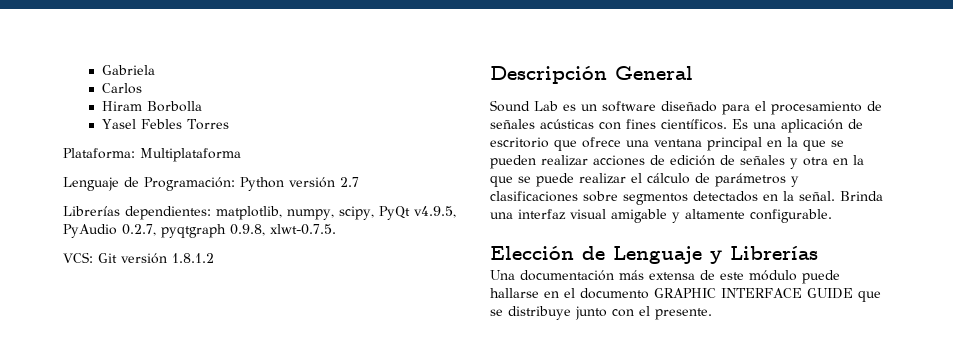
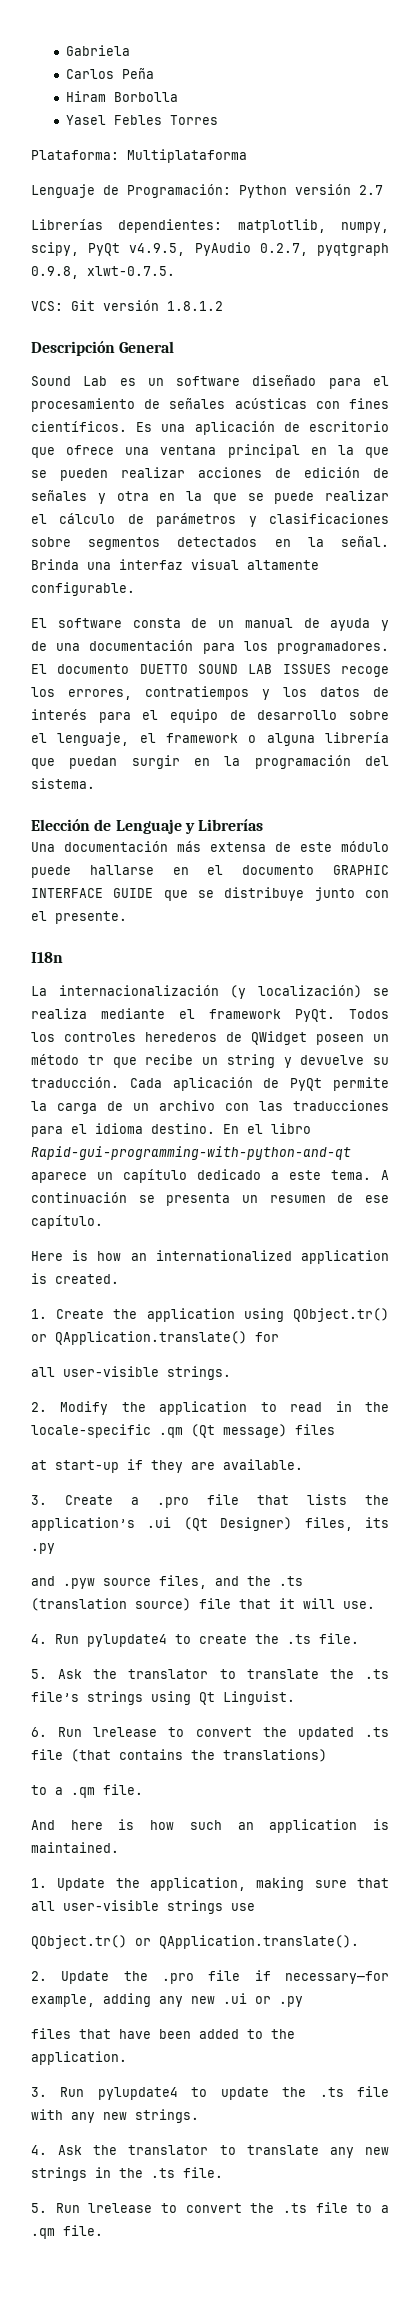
- Carlos
+ Carlos Peña
- Brinda una interfaz visual amigable y altamente configurable.
+ Brinda una interfaz visual altamente configurable.
+ El software consta de un manual de ayuda y de una documentación para los programadores. El documento DUETTO SOUND LAB ISSUES recoge los errores, contratiempos y los datos de interés para el equipo de desarrollo sobre el lenguaje, el framework o alguna librería que puedan surgir en la programación del sistema.
+ I18n
+ La internacionalización (y localización) se realiza mediante el framework PyQt. Todos los controles herederos de QWidget poseen un método tr que recibe un string y devuelve su traducción. Cada aplicación de PyQt permite la carga de un archivo con las traducciones para el idioma destino. En el libro Rapid-gui-programming-with-python-and-qt aparece un capítulo dedicado a este tema. A continuación se presenta un resumen de ese capítulo.
+ Here is how an internationalized application is created.
+ 1. Create the application using QObject.tr() or QApplication.translate() for
+ all user-visible strings.
+ 2. Modify the application to read in the locale-specific .qm (Qt message) files
+ at start-up if they are available.
+ 3. Create a .pro file that lists the application’s .ui (Qt Designer) files, its .py
+ and .pyw source files, and the .ts (translation source) file that it will use.
+ 4. Run pylupdate4 to create the .ts file.
+ 5. Ask the translator to translate the .ts file’s strings using Qt Linguist.
+ 6. Run lrelease to convert the updated .ts file (that contains the translations)
+ to a .qm file.
+ And here is how such an application is maintained.
+ 1. Update the application, making sure that all user-visible strings use
+ QObject.tr() or QApplication.translate().
+ 2. Update the .pro file if necessary—for example, adding any new .ui or .py
+ files that have been added to the application.
+ 3. Run pylupdate4 to update the .ts file with any new strings.
+ 4. Ask the translator to translate any new strings in the .ts file.
+ 5. Run lrelease to convert the .ts file to a .qm file.

